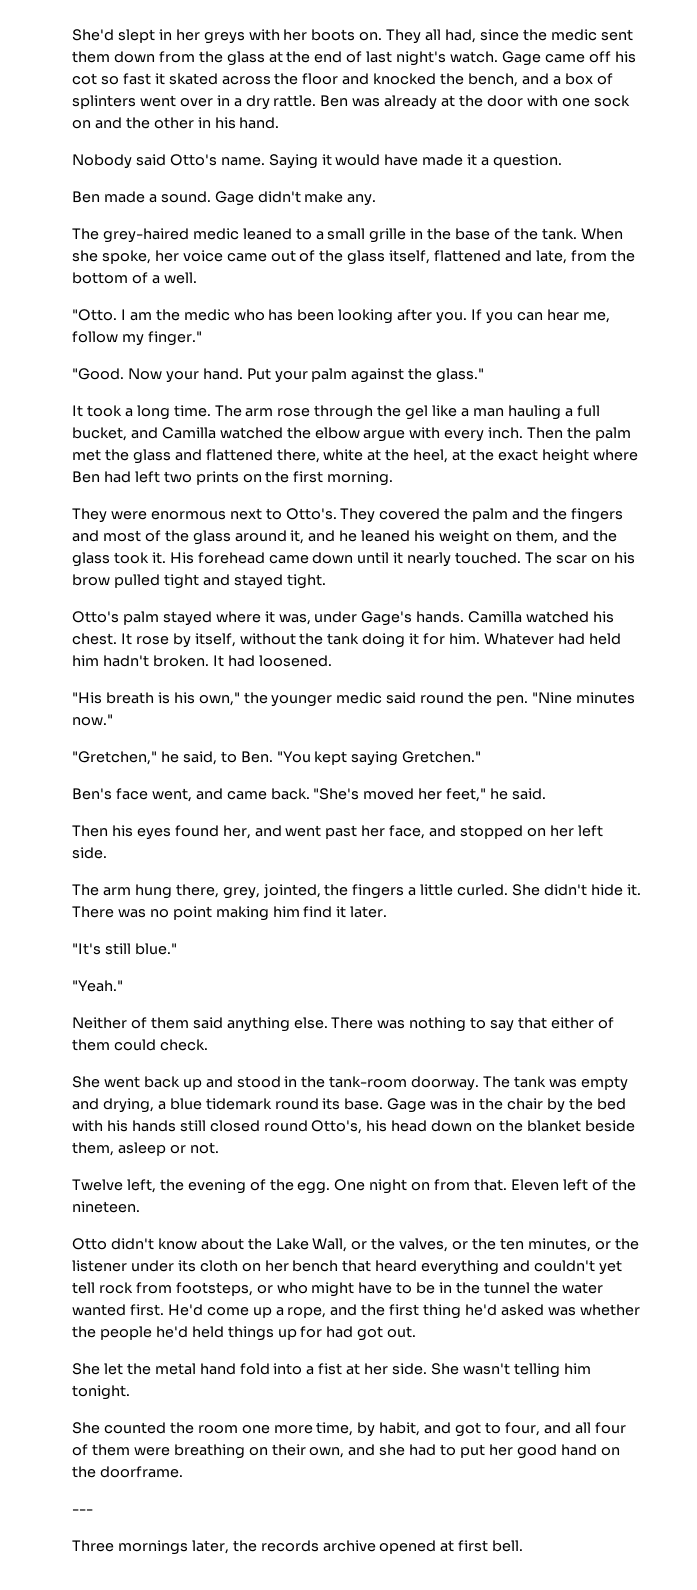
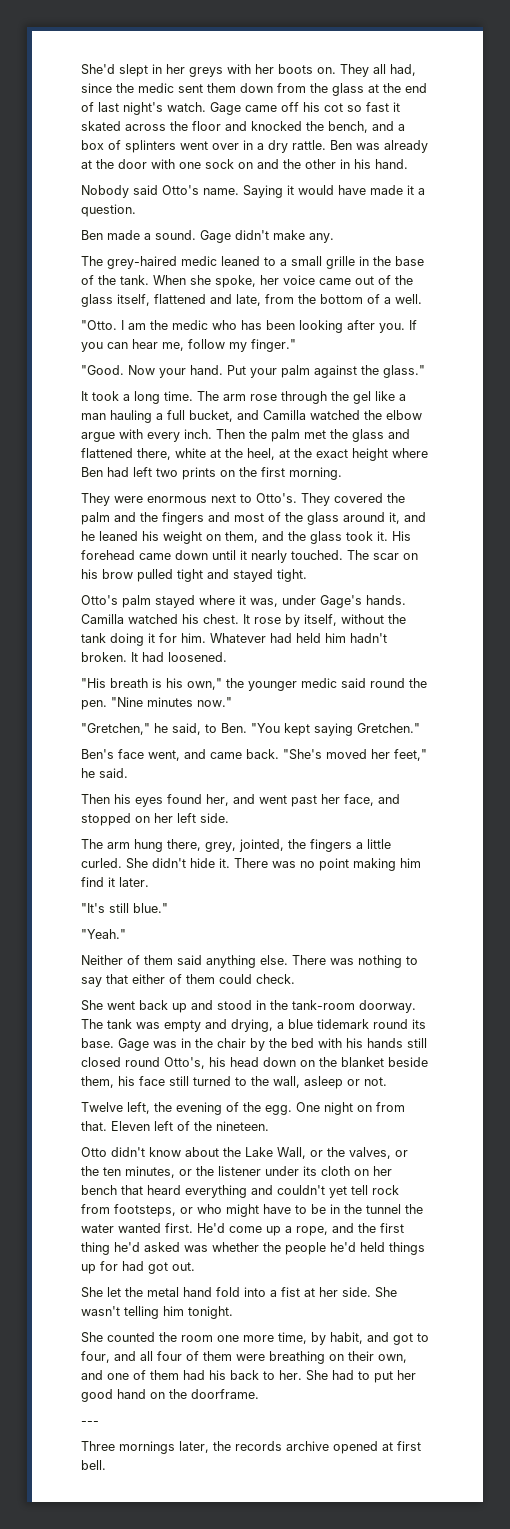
- Gage was in the chair by the bed with his hands still closed round Otto's, his head down on the blanket beside them, asleep or not.
+ Gage was in the chair by the bed with his hands still closed round Otto's, his head down on the blanket beside them, his face still turned to the wall, asleep or not.
- She counted the room one more time, by habit, and got to four, and all four of them were breathing on their own, and she had to put her good hand on the doorframe.
+ She counted the room one more time, by habit, and got to four, and all four of them were breathing on their own, and one of them had his back to her. She had to put her good hand on the doorframe.

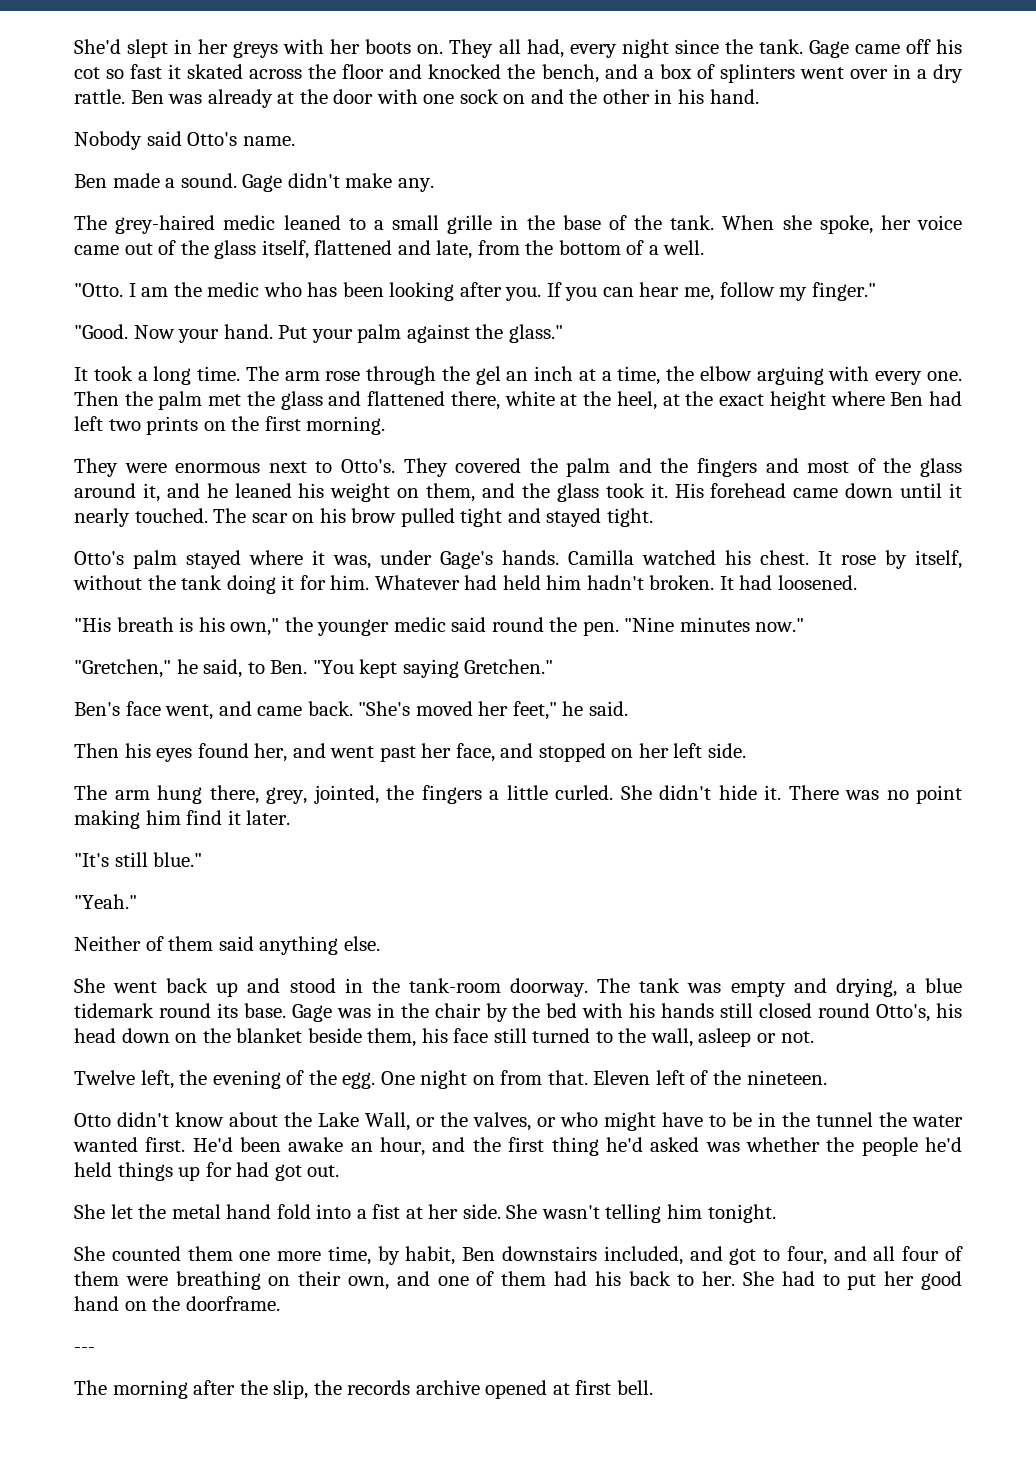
- They all had, since the medic sent them down from the glass at the end of last night's watch.
+ They all had, every night since the tank.
- Saying it would have made it a question.
- The arm rose through the gel like a man hauling a full bucket, and Camilla watched the elbow argue with every inch.
+ The arm rose through the gel an inch at a time, the elbow arguing with every one.
- There was nothing to say that either of them could check.
- Otto didn't know about the Lake Wall, or the valves, or the ten minutes, or the listener under its cloth on her bench that heard everything and couldn't yet tell rock from footsteps, or who might have to be in the tunnel the water wanted first.
+ Otto didn't know about the Lake Wall, or the valves, or who might have to be in the tunnel the water wanted first.
- He'd come up a rope, and the first thing he'd asked was whether the people he'd held things up for had got out.
+ He'd been awake an hour, and the first thing he'd asked was whether the people he'd held things up for had got out.
- She counted the room one more time, by habit, and got to four, and all four of them were breathing on their own, and one of them had his back to her.
+ She counted them one more time, by habit, Ben downstairs included, and got to four, and all four of them were breathing on their own, and one of them had his back to her.
- Three mornings later, the records archive opened at first bell.
+ The morning after the slip, the records archive opened at first bell.

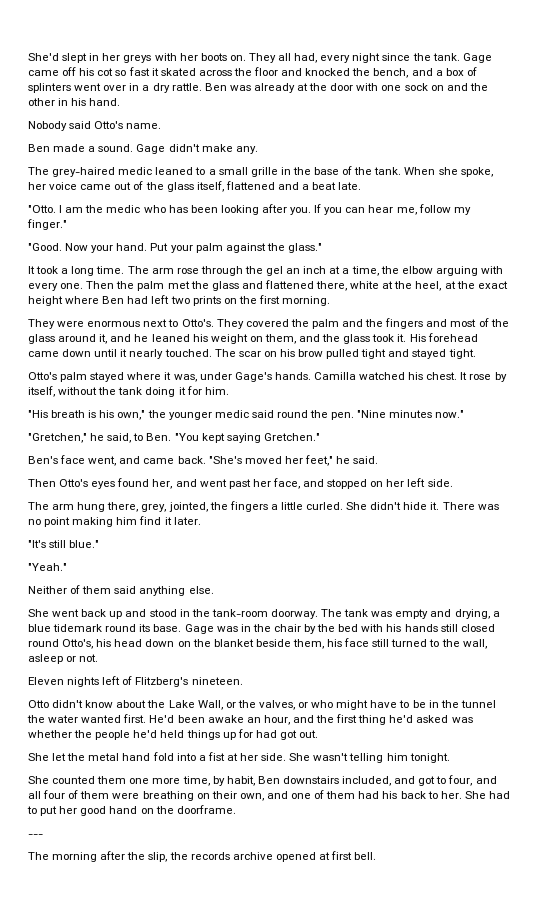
- When she spoke, her voice came out of the glass itself, flattened and late, from the bottom of a well.
+ When she spoke, her voice came out of the glass itself, flattened and a beat late.
- Whatever had held him hadn't broken. It had loosened.
- Then his eyes found her, and went past her face, and stopped on her left side.
+ Then Otto's eyes found her, and went past her face, and stopped on her left side.
- Twelve left, the evening of the egg. One night on from that. Eleven left of the nineteen.
+ Eleven nights left of Flitzberg's nineteen.

